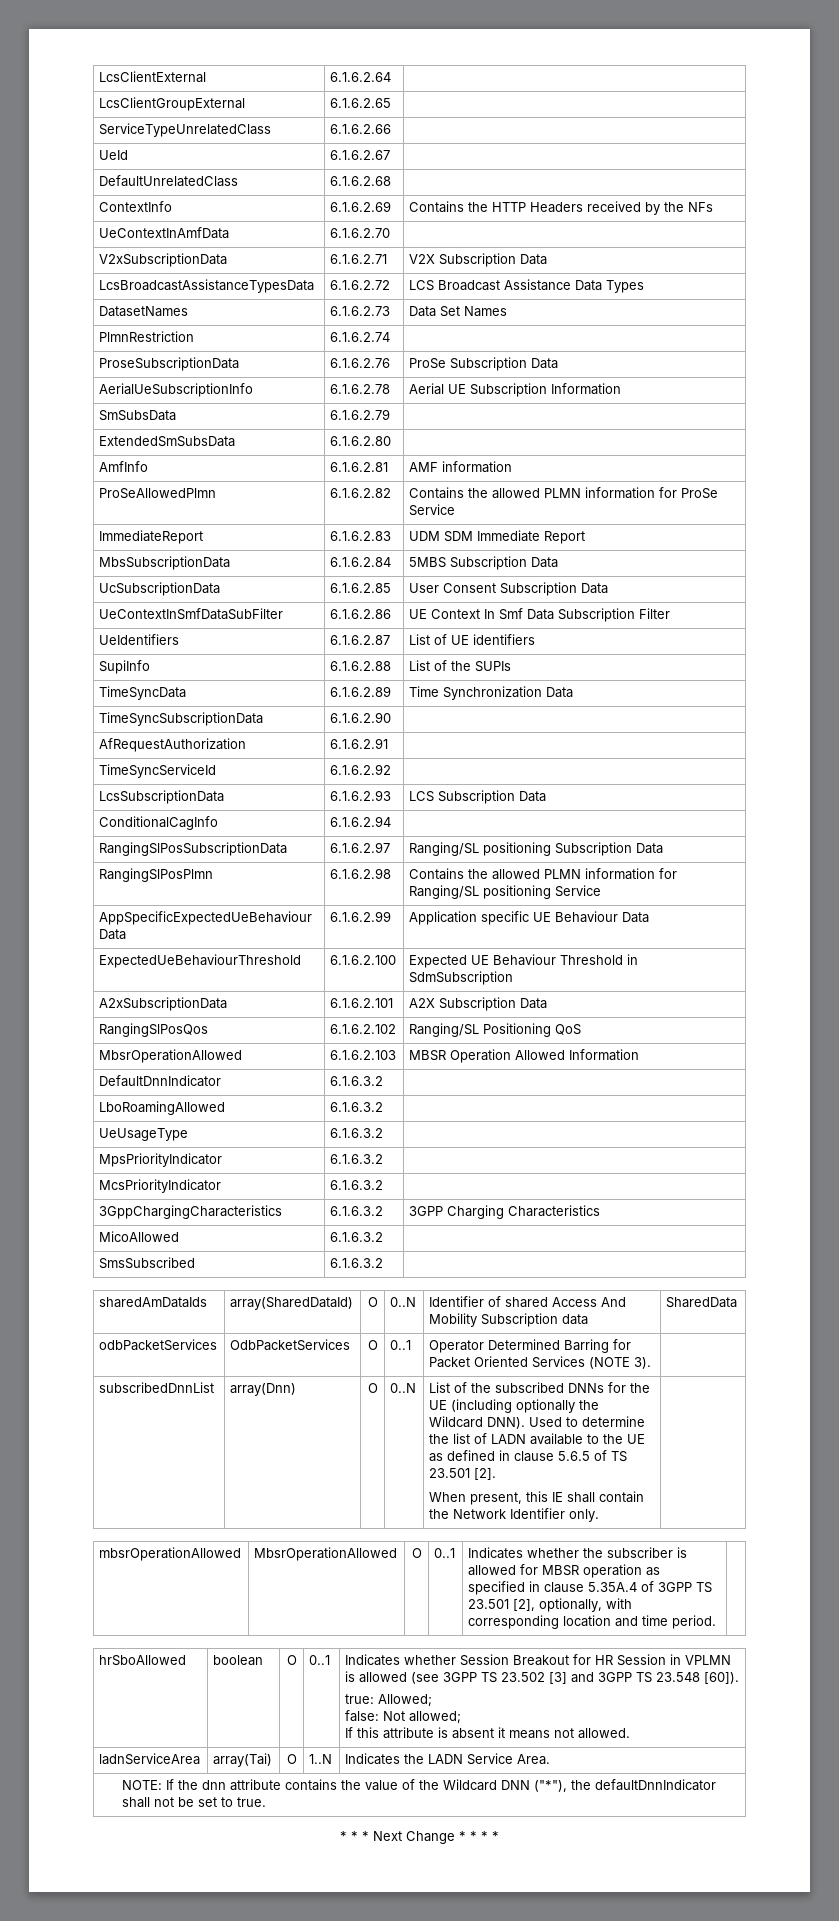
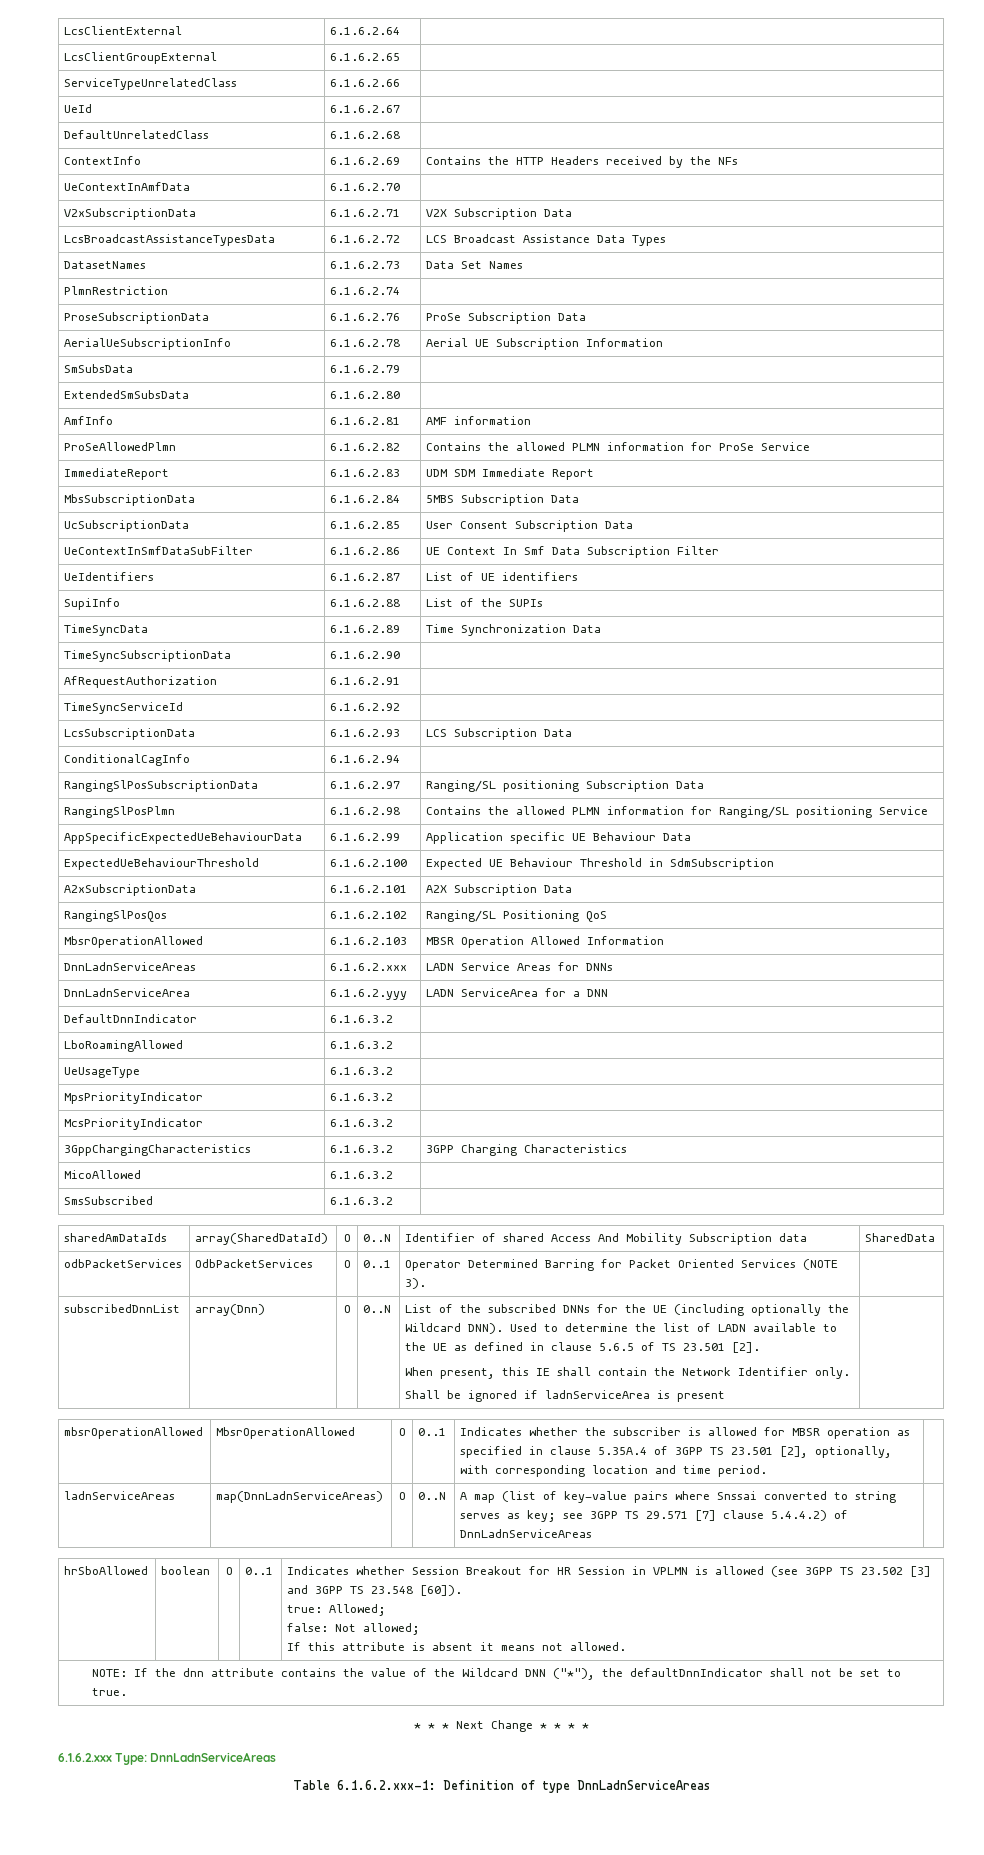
+ DnnLadnServiceAreas | 6.1.6.2.xxx | LADN Service Areas for DNNs
+ DnnLadnServiceArea | 6.1.6.2.yyy | LADN ServiceArea for a DNN
+ Shall be ignored if ladnServiceArea is present
+ ladnServiceAreas | map(DnnLadnServiceAreas) | O | 0..N | A map (list of key-value pairs where Snssai converted to string serves as key; see 3GPP TS 29.571 [7] clause 5.4.4.2) of DnnLadnServiceAreas |
- ladnServiceArea | array(Tai) | O | 1..N | Indicates the LADN Service Area.
+ 6.1.6.2.xxx Type: DnnLadnServiceAreas
+ Table 6.1.6.2.xxx-1: Definition of type DnnLadnServiceAreas

